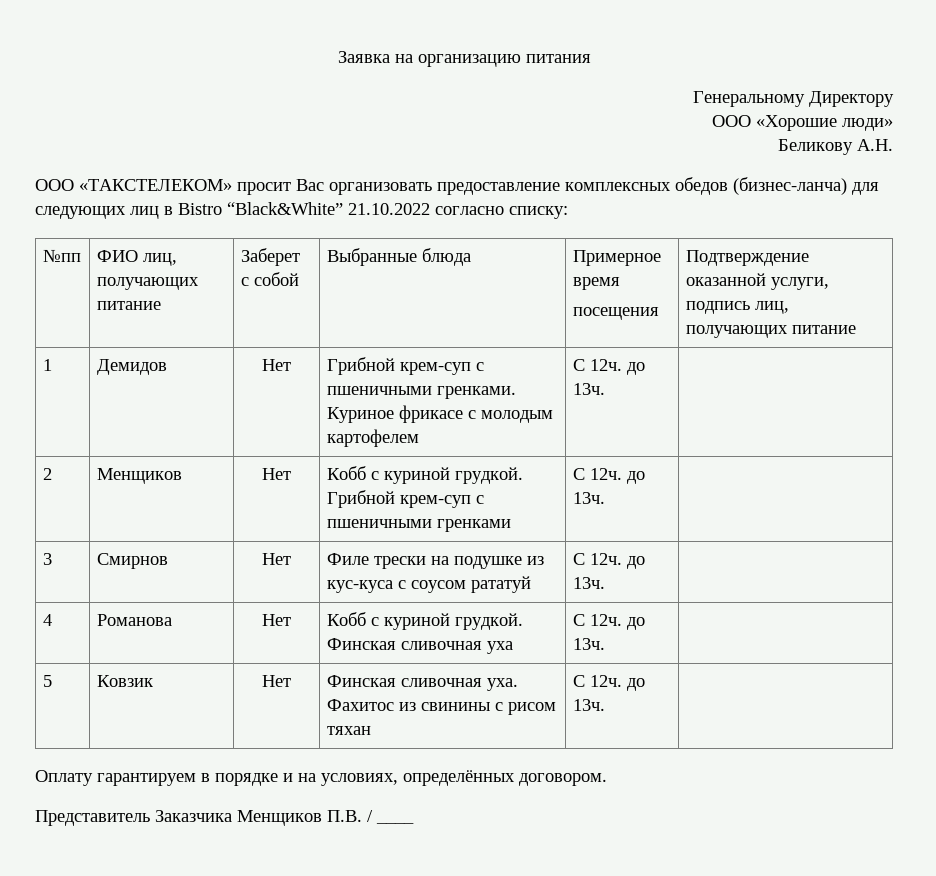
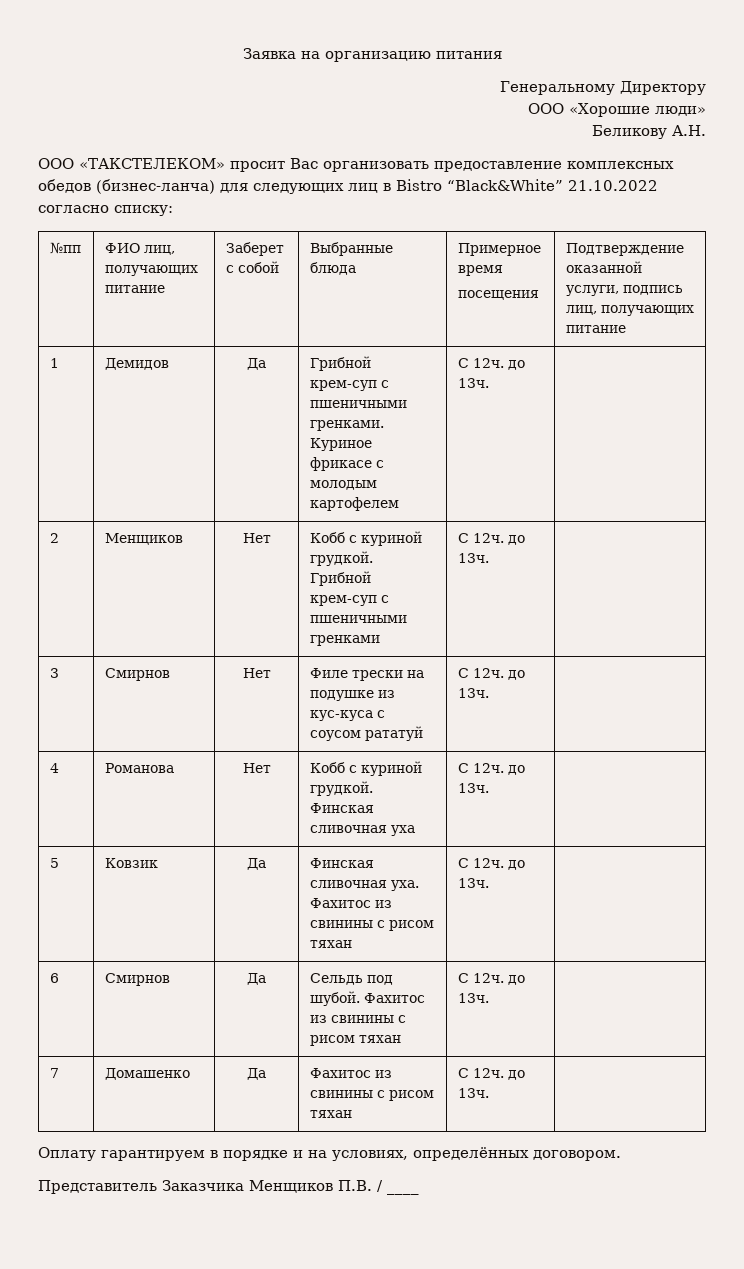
- 1 | Демидов | Нет | Грибной крем-суп с пшеничными гренками. Куриное фрикасе с молодым картофелем | С 12ч. до 13ч. |
+ 1 | Демидов | Да | Грибной крем-суп с пшеничными гренками. Куриное фрикасе с молодым картофелем | С 12ч. до 13ч. |
- 5 | Ковзик | Нет | Финская сливочная уха. Фахитос из свинины с рисом тяхан | С 12ч. до 13ч. |
+ 5 | Ковзик | Да | Финская сливочная уха. Фахитос из свинины с рисом тяхан | С 12ч. до 13ч. |
+ 6 | Смирнов | Да | Сельдь под шубой. Фахитос из свинины с рисом тяхан | С 12ч. до 13ч. |
+ 7 | Домашенко | Да | Фахитос из свинины с рисом тяхан | С 12ч. до 13ч. |

